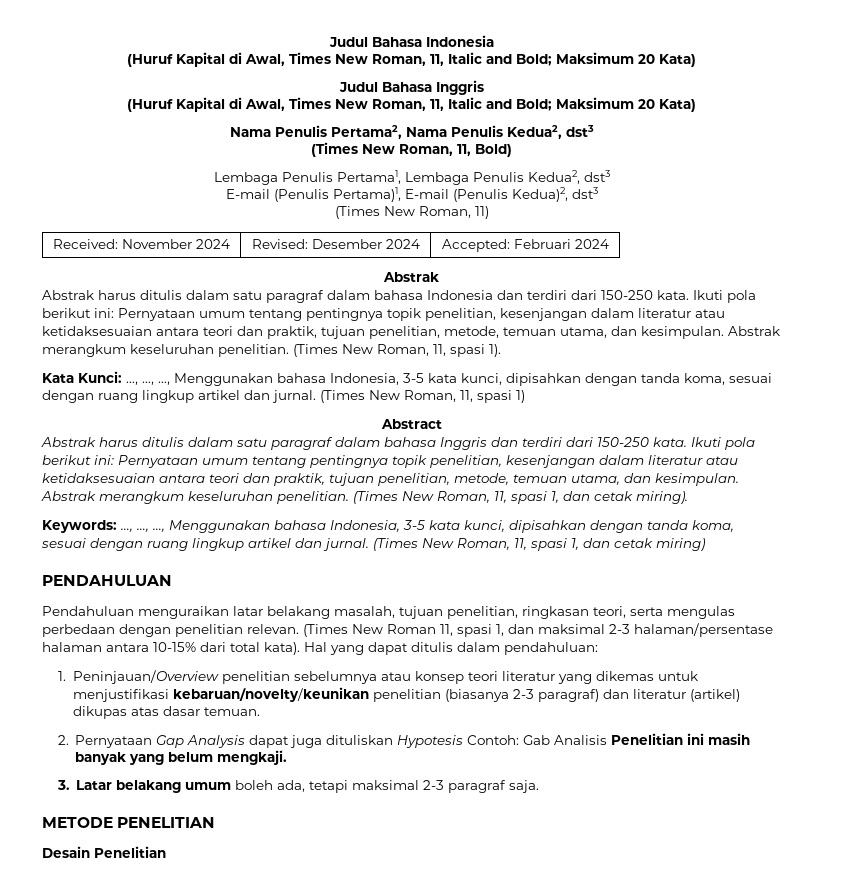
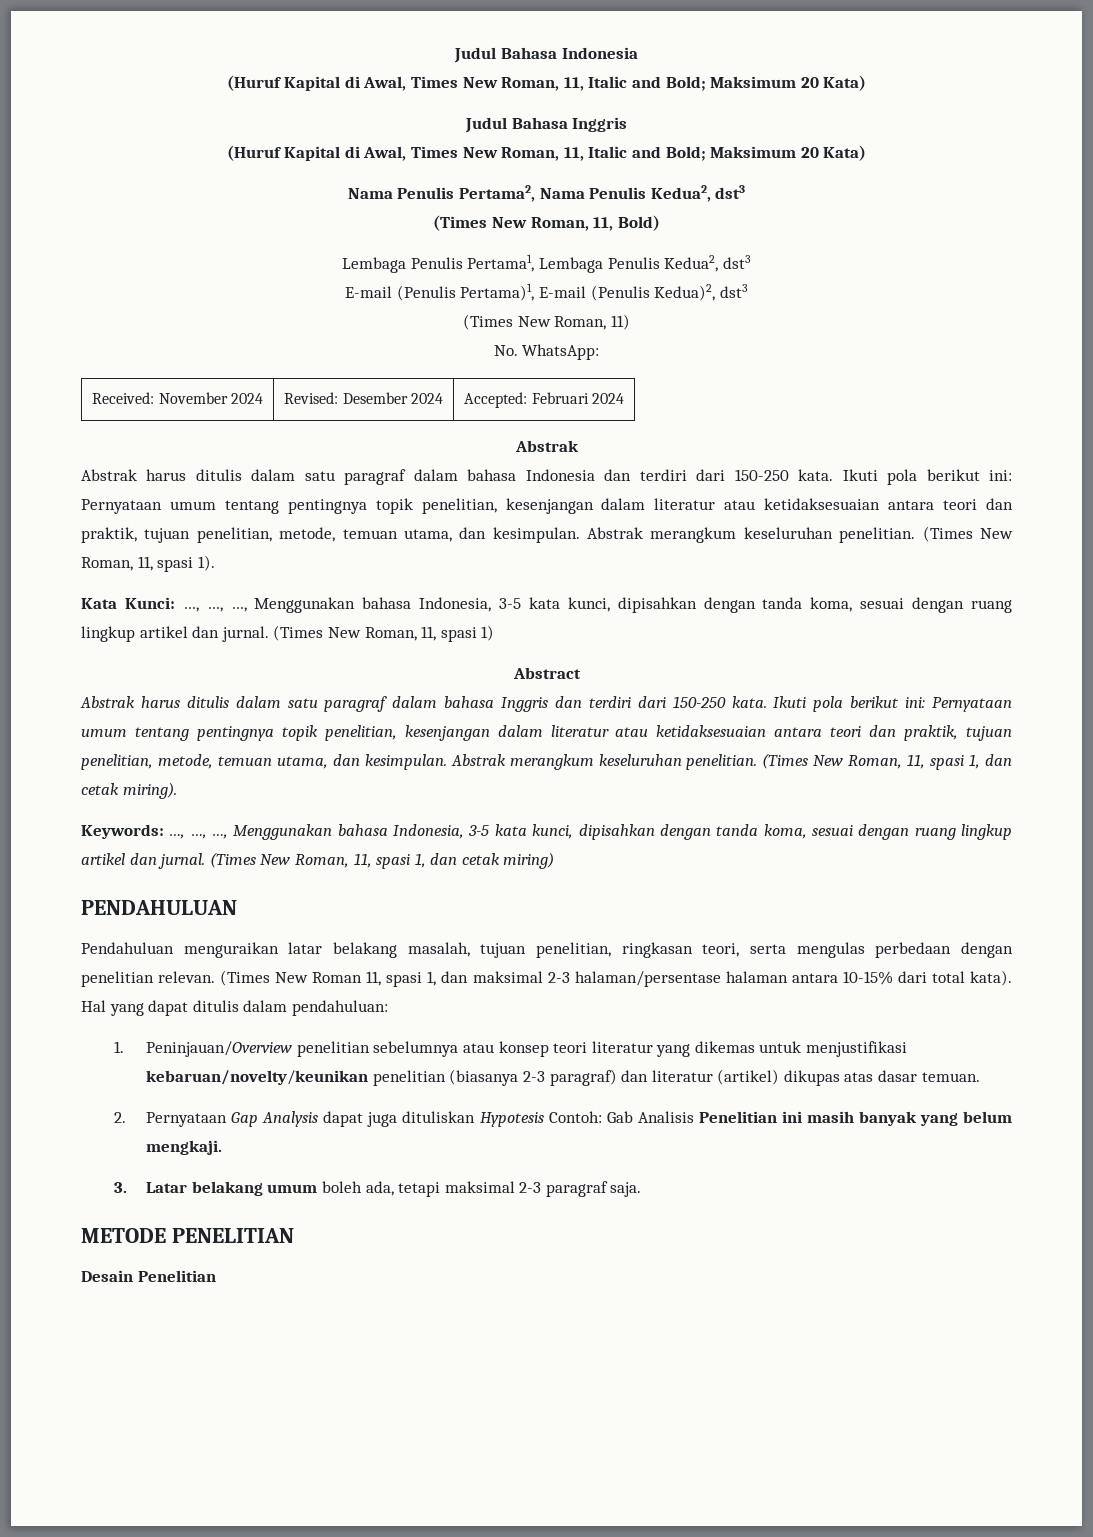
+ No. WhatsApp:

